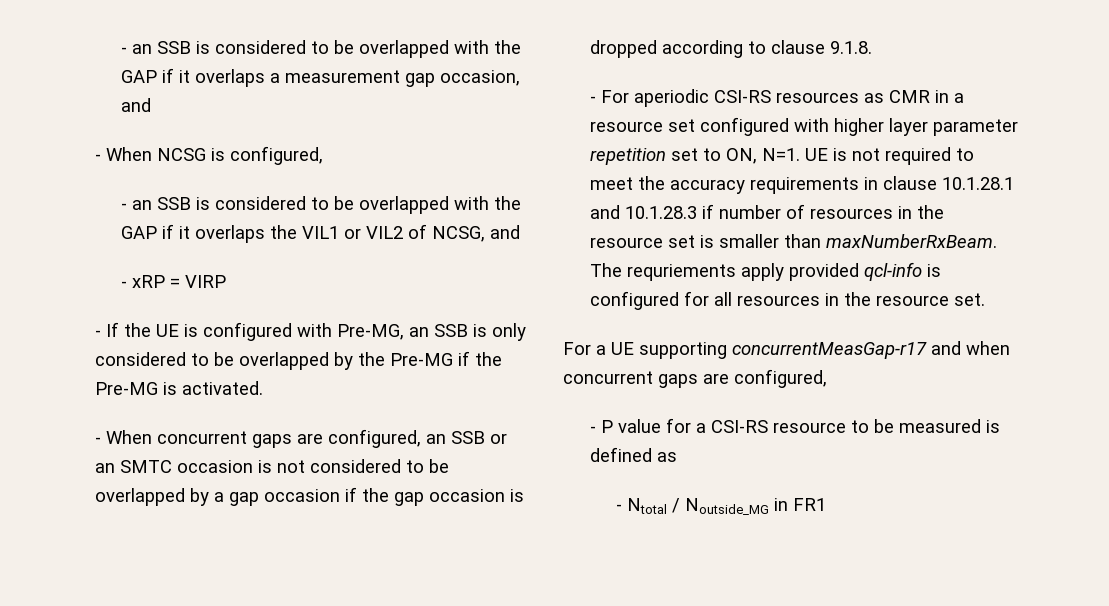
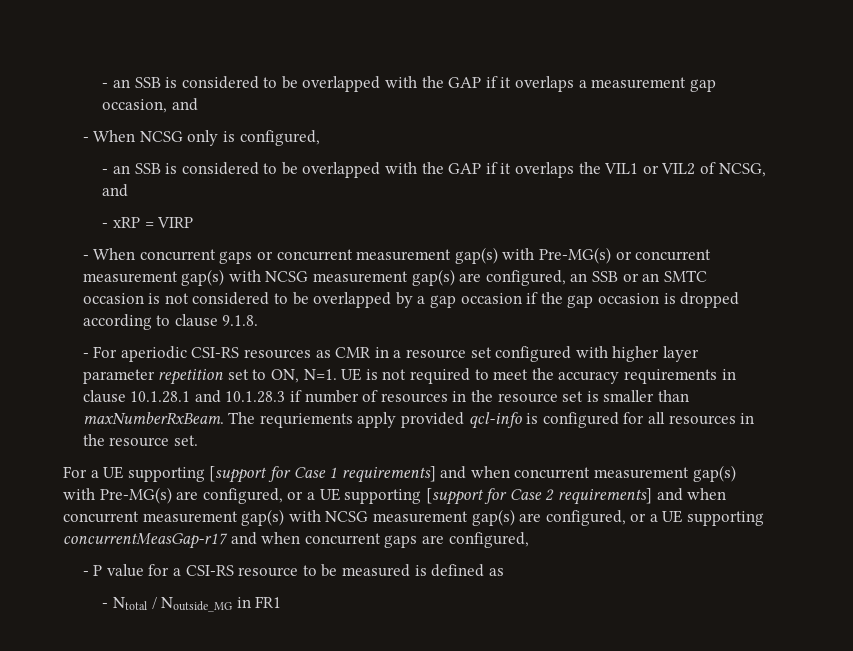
- - When NCSG is configured,
+ - When NCSG only is configured,
- - If the UE is configured with Pre-MG, an SSB is only considered to be overlapped by the Pre-MG if the Pre-MG is activated.
- - When concurrent gaps are configured, an SSB or an SMTC occasion is not considered to be overlapped by a gap occasion if the gap occasion is dropped according to clause 9.1.8.
+ - When concurrent gaps or concurrent measurement gap(s) with Pre-MG(s) or concurrent measurement gap(s) with NCSG measurement gap(s) are configured, an SSB or an SMTC occasion is not considered to be overlapped by a gap occasion if the gap occasion is dropped according to clause 9.1.8.
- For a UE supporting concurrentMeasGap-r17 and when concurrent gaps are configured,
+ For a UE supporting [support for Case 1 requirements] and when concurrent measurement gap(s) with Pre-MG(s) are configured, or a UE supporting [support for Case 2 requirements] and when concurrent measurement gap(s) with NCSG measurement gap(s) are configured, or a UE supporting concurrentMeasGap-r17 and when concurrent gaps are configured,

